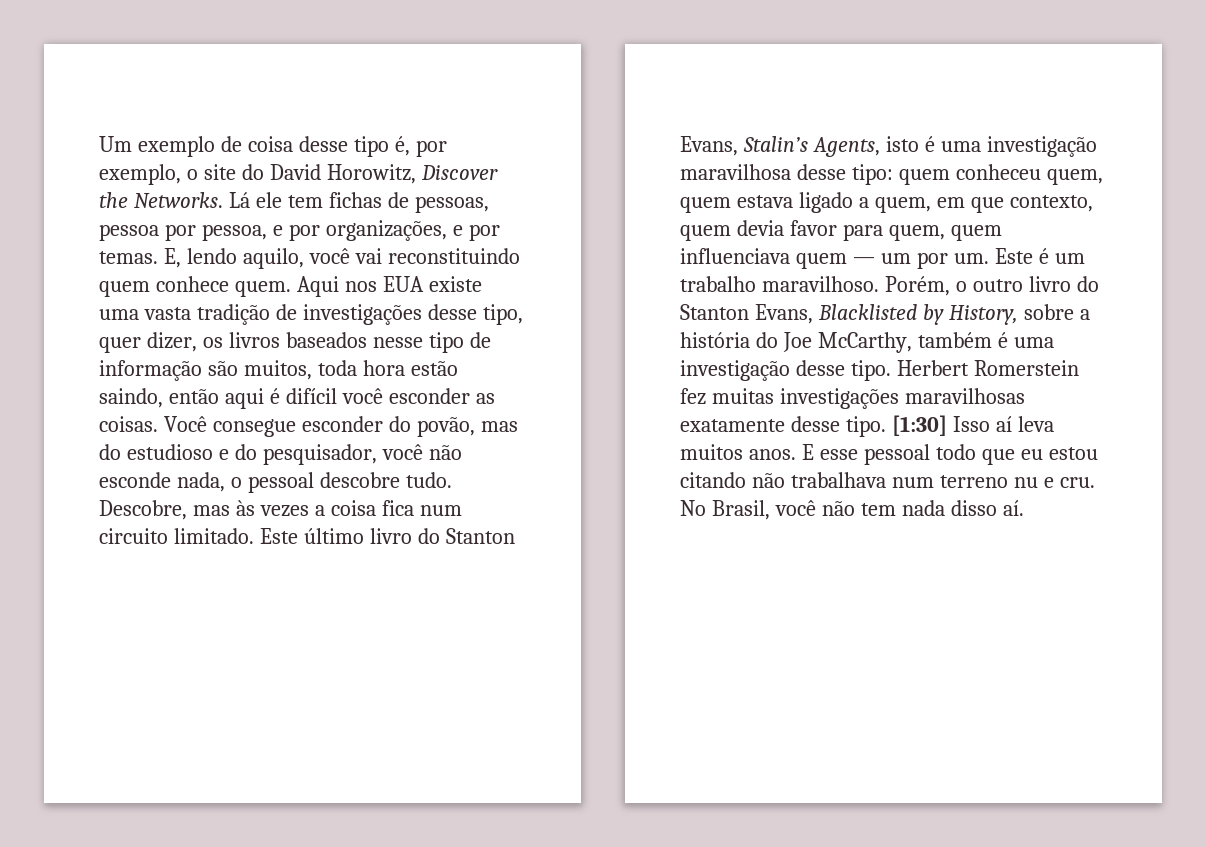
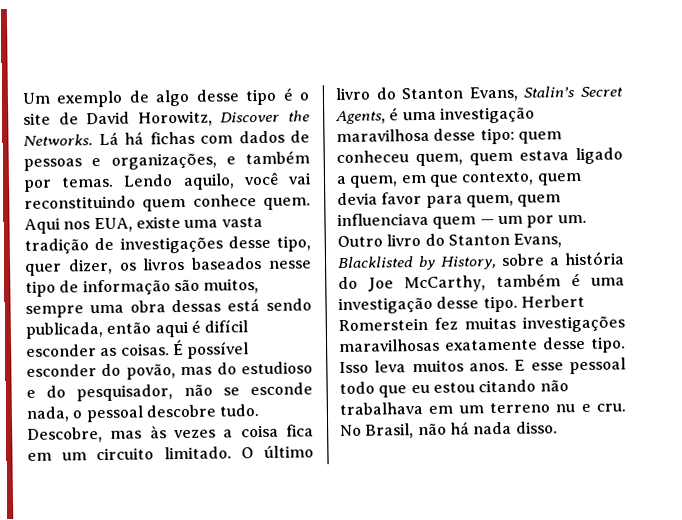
- Um exemplo de coisa desse tipo é, por exemplo, o site do David Horowitz, Discover the Networks.
+ Um exemplo de algo desse tipo é o site de David Horowitz, Discover the Networks.
- Lá ele tem fichas de pessoas, pessoa por pessoa, e por organizações, e por temas.
+ Lá há fichas com dados de pessoas e organizações, e também por temas.
- E, lendo aquilo, você vai reconstituindo quem conhece quem.
+ Lendo aquilo, você vai reconstituindo quem conhece quem.
- Aqui nos EUA existe uma vasta tradição de investigações desse tipo, quer dizer, os livros baseados nesse tipo de informação são muitos, toda hora estão saindo, então aqui é difícil você esconder as coisas.
+ Aqui nos EUA, existe uma vasta tradição de investigações desse tipo, quer dizer, os livros baseados nesse tipo de informação são muitos, sempre uma obra dessas está sendo publicada, então aqui é difícil esconder as coisas.
- Você consegue esconder do povão, mas do estudioso e do pesquisador, você não esconde nada, o pessoal descobre tudo.
+ É possível esconder do povão, mas do estudioso e do pesquisador, não se esconde nada, o pessoal descobre tudo.
- Descobre, mas às vezes a coisa fica num circuito limitado.
+ Descobre, mas às vezes a coisa fica em um circuito limitado.
- Este último livro do Stanton Evans, Stalin’s Agents, isto é uma investigação maravilhosa desse tipo: quem conheceu quem, quem estava ligado a quem, em que contexto, quem devia favor para quem, quem influenciava quem — um por um.
+ O último livro do Stanton Evans, Stalin’s Secret Agents, é uma investigação maravilhosa desse tipo: quem conheceu quem, quem estava ligado a quem, em que contexto, quem devia favor para quem, quem influenciava quem — um por um.
- Este é um trabalho maravilhoso. Porém, o outro livro do Stanton Evans, Blacklisted by History, sobre a história do Joe McCarthy, também é uma investigação desse tipo.
+ Outro livro do Stanton Evans, Blacklisted by History, sobre a história do Joe McCarthy, também é uma investigação desse tipo.
- [1:30] Isso aí leva muitos anos.
+ Isso leva muitos anos.
- E esse pessoal todo que eu estou citando não trabalhava num terreno nu e cru.
+ E esse pessoal todo que eu estou citando não trabalhava em um terreno nu e cru.
- No Brasil, você não tem nada disso aí.
+ No Brasil, não há nada disso.

